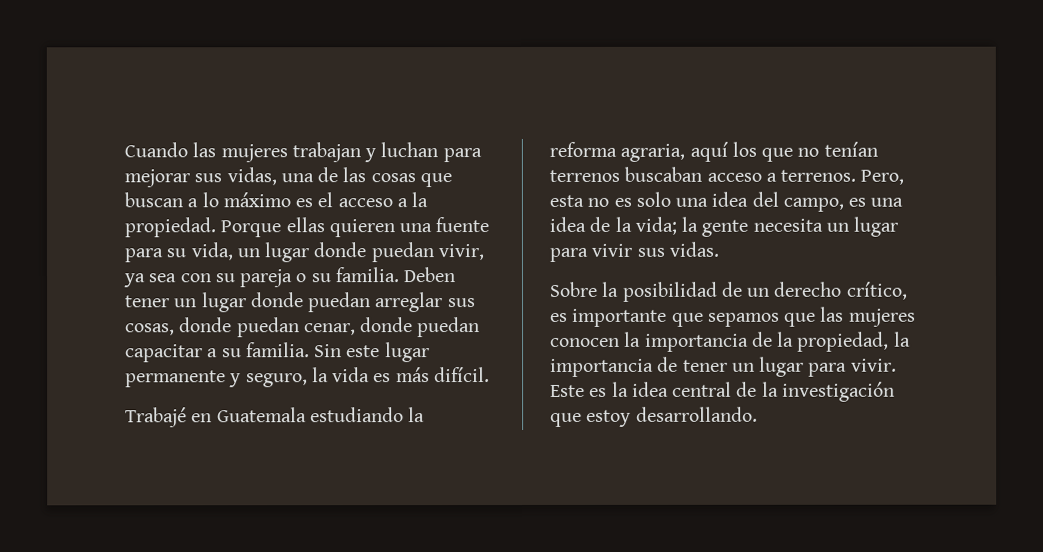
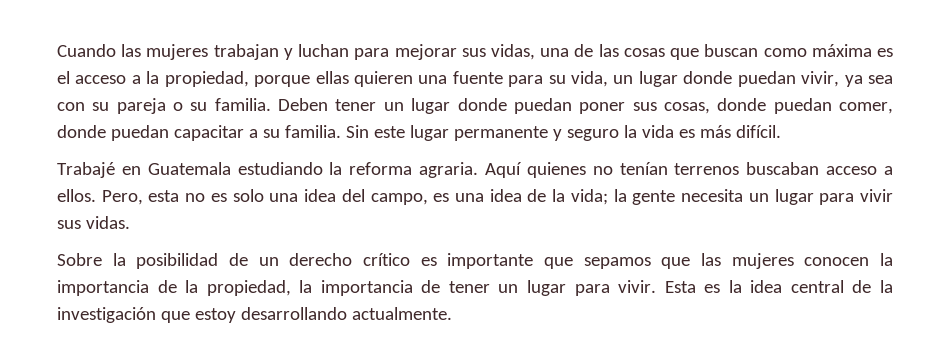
- Cuando las mujeres trabajan y luchan para mejorar sus vidas, una de las cosas que buscan a lo máximo es el acceso a la propiedad. Porque ellas quieren una fuente para su vida, un lugar donde puedan vivir, ya sea con su pareja o su familia.
+ Cuando las mujeres trabajan y luchan para mejorar sus vidas, una de las cosas que buscan como máxima es el acceso a la propiedad, porque ellas quieren una fuente para su vida, un lugar donde puedan vivir, ya sea con su pareja o su familia.
- Deben tener un lugar donde puedan arreglar sus cosas, donde puedan cenar, donde puedan capacitar a su familia.
+ Deben tener un lugar donde puedan poner sus cosas, donde puedan comer, donde puedan capacitar a su familia.
- Sin este lugar permanente y seguro, la vida es más difícil.
+ Sin este lugar permanente y seguro la vida es más difícil.
- Trabajé en Guatemala estudiando la reforma agraria, aquí los que no tenían terrenos buscaban acceso a terrenos.
+ Trabajé en Guatemala estudiando la reforma agraria. Aquí quienes no tenían terrenos buscaban acceso a ellos.
- Sobre la posibilidad de un derecho crítico, es importante que sepamos que las mujeres conocen la importancia de la propiedad, la importancia de tener un lugar para vivir.
+ Sobre la posibilidad de un derecho crítico es importante que sepamos que las mujeres conocen la importancia de la propiedad, la importancia de tener un lugar para vivir.
- Este es la idea central de la investigación que estoy desarrollando.
+ Esta es la idea central de la investigación que estoy desarrollando actualmente.

